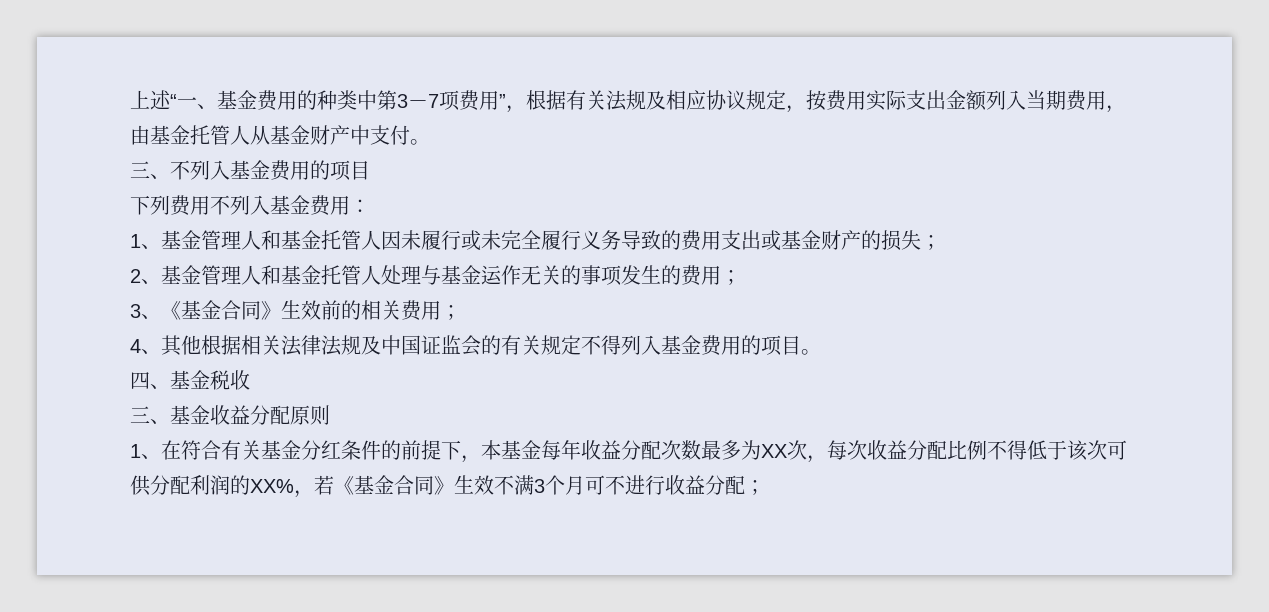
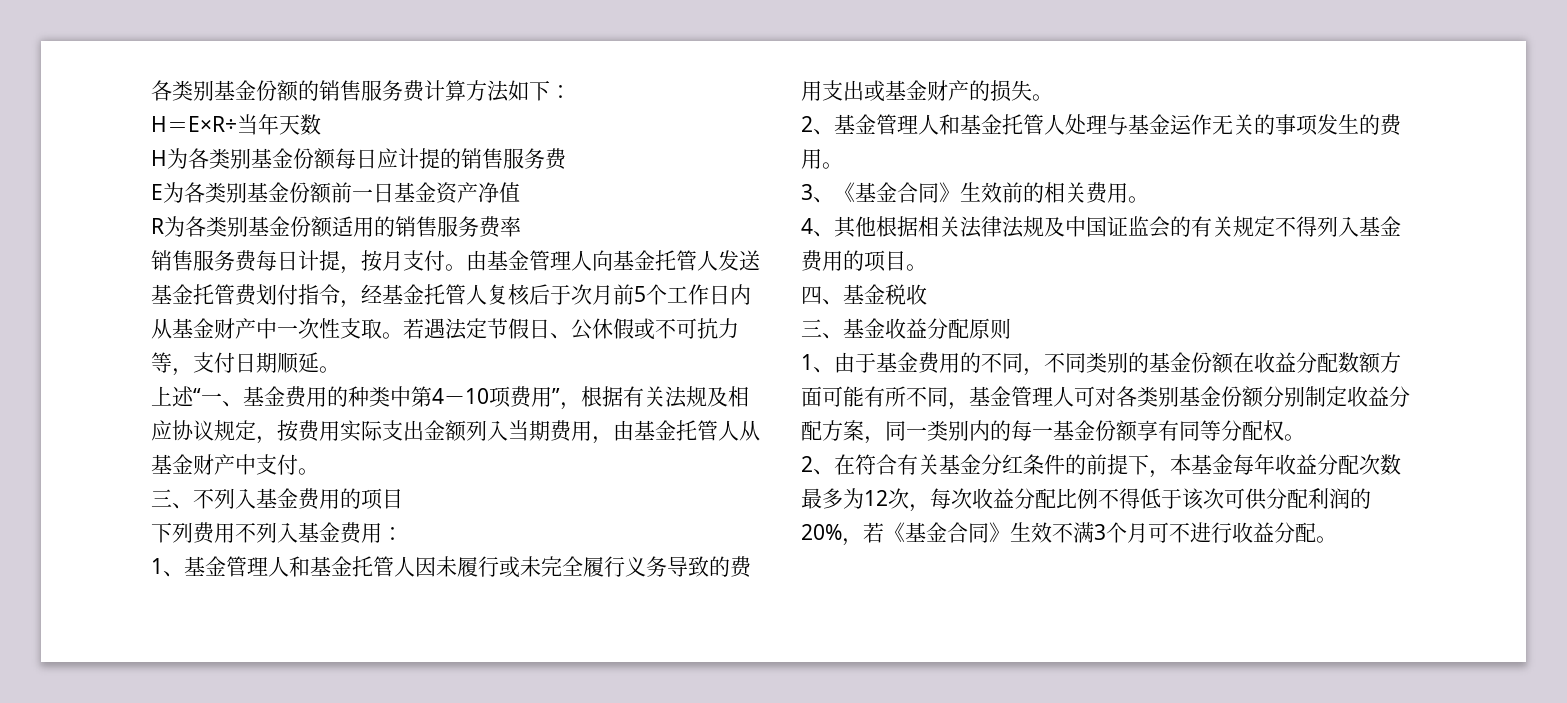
+ 各类别基金份额的销售服务费计算方法如下：
+ H＝E×R÷当年天数
+ H为各类别基金份额每日应计提的销售服务费
+ E为各类别基金份额前一日基金资产净值
+ R为各类别基金份额适用的销售服务费率
+ 销售服务费每日计提，按月支付。由基金管理人向基金托管人发送基金托管费划付指令，经基金托管人复核后于次月前5个工作日内从基金财产中一次性支取。若遇法定节假日、公休假或不可抗力等，支付日期顺延。
- 上述“一、基金费用的种类中第3－7项费用”，根据有关法规及相应协议规定，按费用实际支出金额列入当期费用，由基金托管人从基金财产中支付。
+ 上述“一、基金费用的种类中第4－10项费用”，根据有关法规及相应协议规定，按费用实际支出金额列入当期费用，由基金托管人从基金财产中支付。
- 1、基金管理人和基金托管人因未履行或未完全履行义务导致的费用支出或基金财产的损失；
+ 1、基金管理人和基金托管人因未履行或未完全履行义务导致的费用支出或基金财产的损失。
- 2、基金管理人和基金托管人处理与基金运作无关的事项发生的费用；
+ 2、基金管理人和基金托管人处理与基金运作无关的事项发生的费用。
- 3、《基金合同》生效前的相关费用；
+ 3、《基金合同》生效前的相关费用。
- 1、在符合有关基金分红条件的前提下，本基金每年收益分配次数最多为XX次，每次收益分配比例不得低于该次可供分配利润的XX%，若《基金合同》生效不满3个月可不进行收益分配；
+ 1、由于基金费用的不同，不同类别的基金份额在收益分配数额方面可能有所不同，基金管理人可对各类别基金份额分别制定收益分配方案，同一类别内的每一基金份额享有同等分配权。
+ 2、在符合有关基金分红条件的前提下，本基金每年收益分配次数最多为12次，每次收益分配比例不得低于该次可供分配利润的20%，若《基金合同》生效不满3个月可不进行收益分配。

